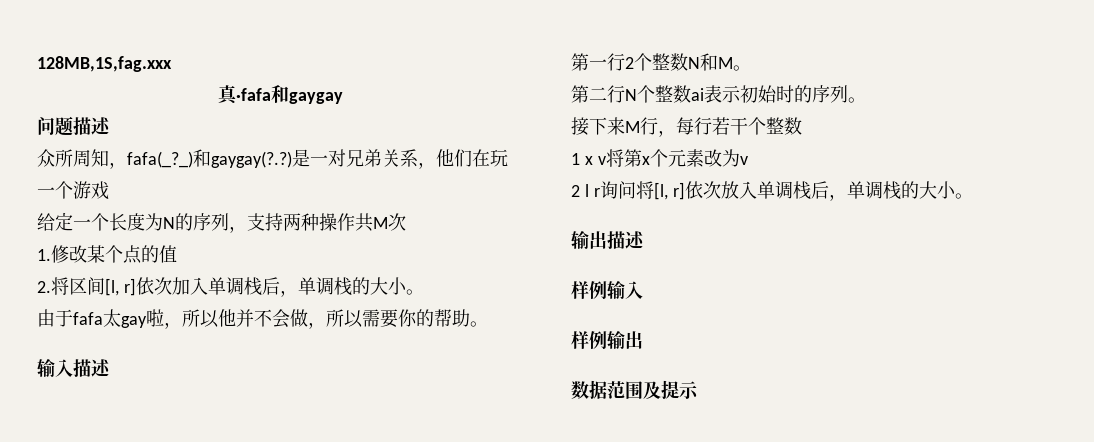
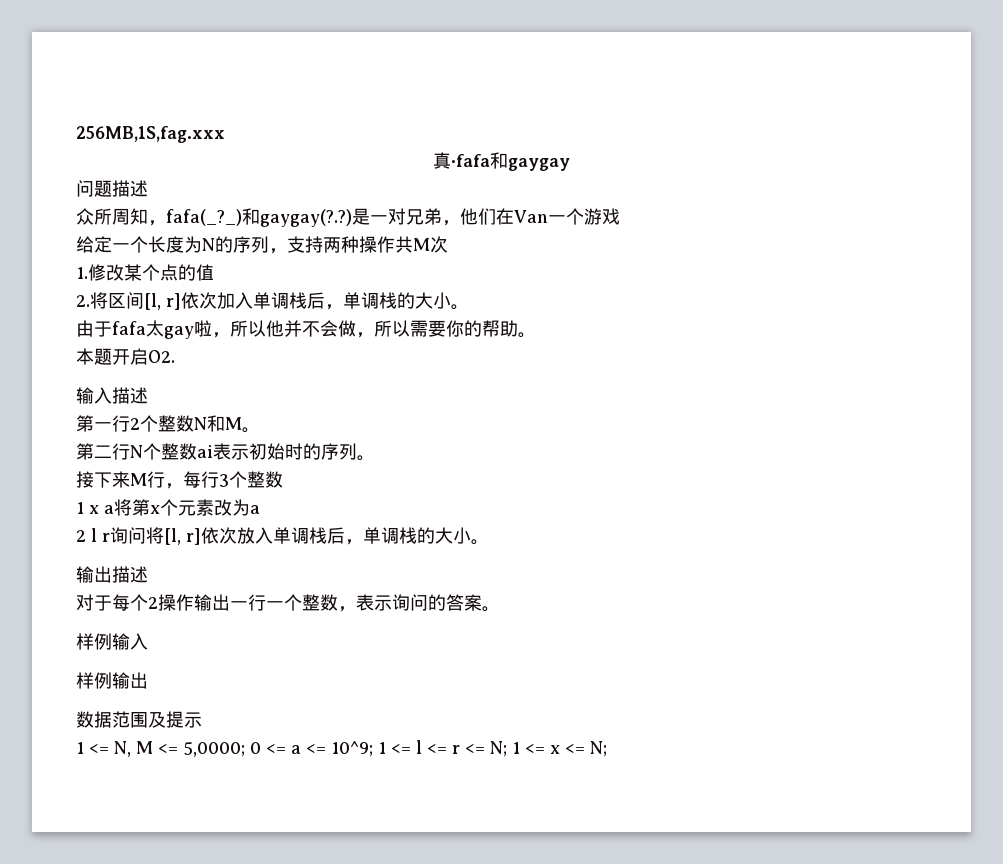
- 128MB,1S,fag.xxx
+ 256MB,1S,fag.xxx
- 是一对兄弟关系，他们在玩一个游戏
+ 是一对兄弟，他们在Van一个游戏
+ 本题开启O2.
- 接下来M行，每行若干个整数
+ 接下来M行，每行3个整数
- 1 x v将第x个元素改为v
+ 1 x a将第x个元素改为a
+ 对于每个2操作输出一行一个整数，表示询问的答案。
+ 1 <= N, M <= 5,0000; 0 <= a <= 10^9; 1 <= l <= r <= N; 1 <= x <= N;

